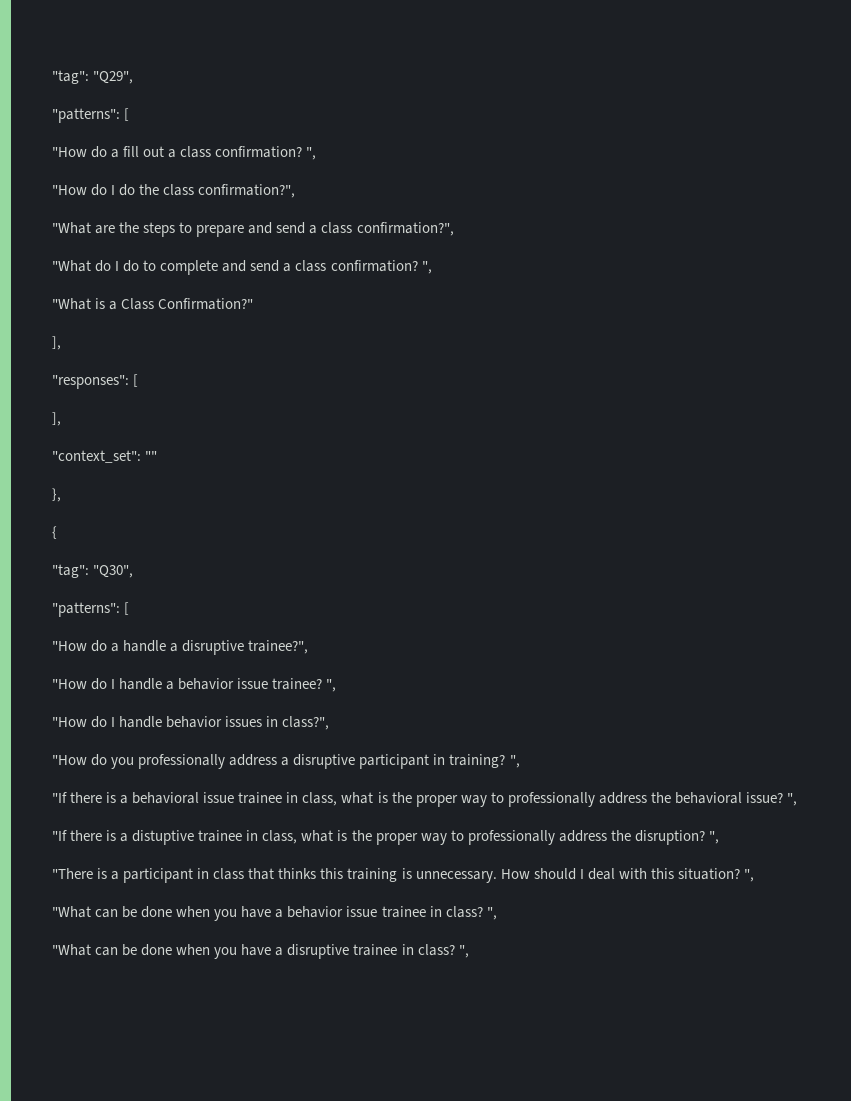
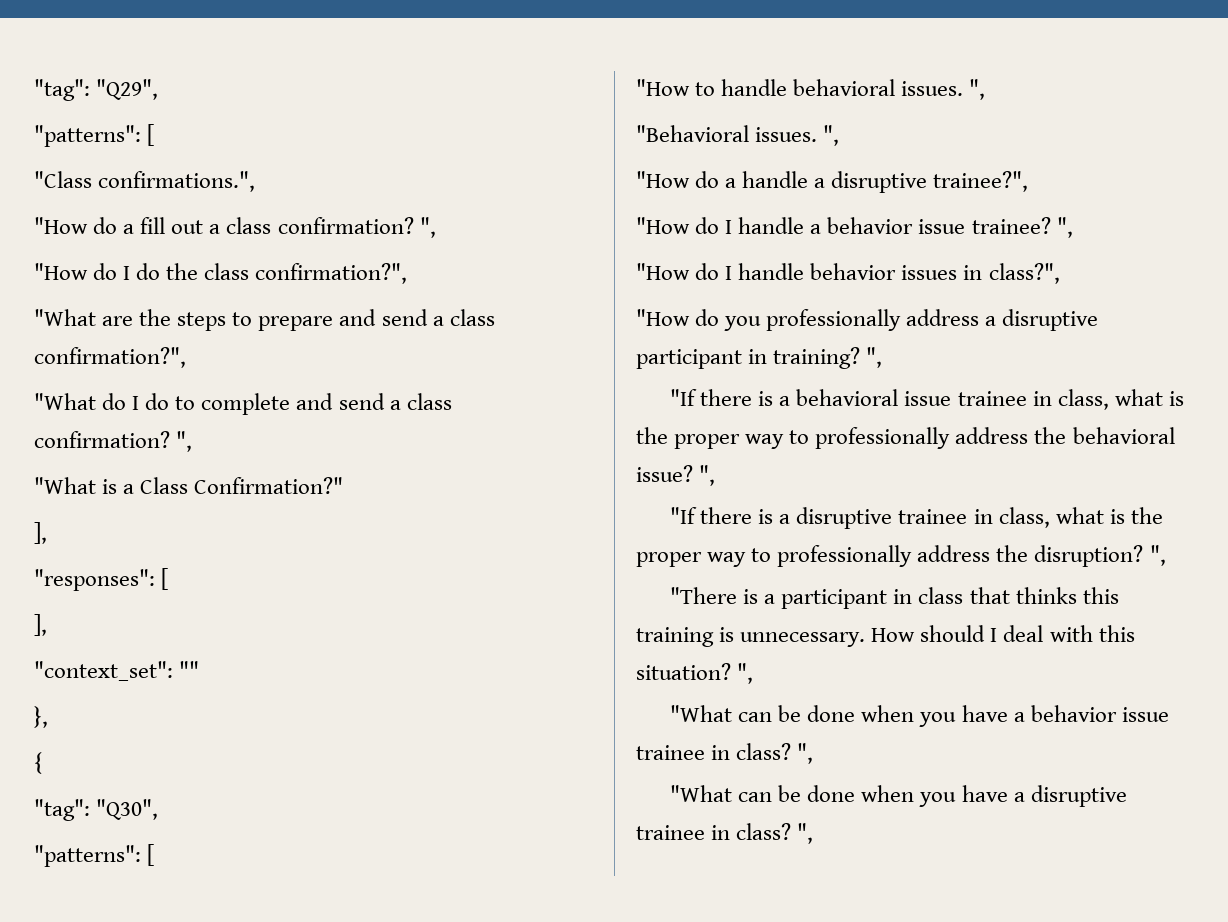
+ "Class confirmations.",
+ "How to handle behavioral issues. ",
+ "Behavioral issues. ",
- "If there is a distuptive trainee in class, what is the proper way to professionally address the disruption?
+ "If there is a disruptive trainee in class, what is the proper way to professionally address the disruption?

